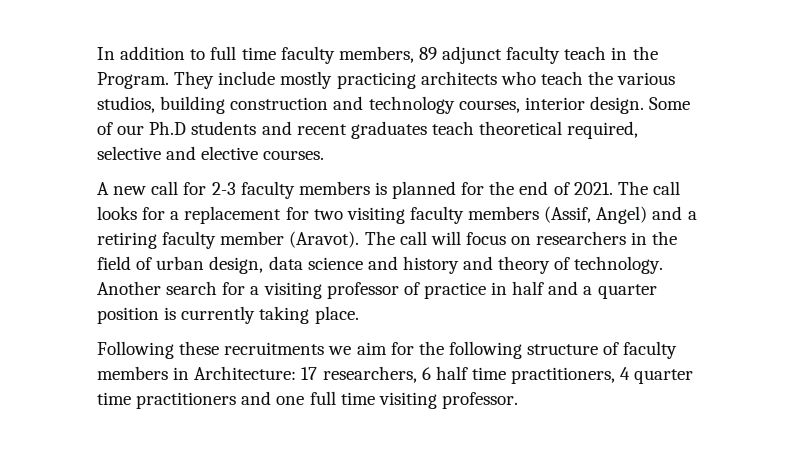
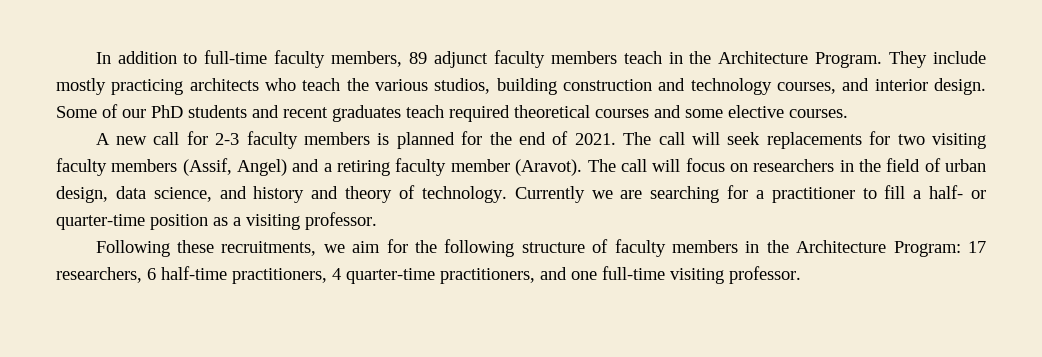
- In addition to full time faculty members, 89 adjunct faculty teach in the Program.
+ In addition to full-time faculty members, 89 adjunct faculty members teach in the Architecture Program.
- They include mostly practicing architects who teach the various studios, building construction and technology courses, interior design.
+ They include mostly practicing architects who teach the various studios, building construction and technology courses, and interior design.
- Some of our Ph.D students and recent graduates teach theoretical required, selective and elective courses.
+ Some of our PhD students and recent graduates teach required theoretical courses and some elective courses.
- The call looks for a replacement for two visiting faculty members (Assif, Angel) and a retiring faculty member (Aravot).
+ The call will seek replacements for two visiting faculty members (Assif, Angel) and a retiring faculty member (Aravot).
- The call will focus on researchers in the field of urban design, data science and history and theory of technology.
+ The call will focus on researchers in the field of urban design, data science, and history and theory of technology.
- Another search for a visiting professor of practice in half and a quarter position is currently taking place.
+ Currently we are searching for a practitioner to fill a half- or quarter-time position as a visiting professor.
- Following these recruitments we aim for the following structure of faculty members in Architecture: 17 researchers, 6 half time practitioners, 4 quarter time practitioners and one full time visiting professor.
+ Following these recruitments, we aim for the following structure of faculty members in the Architecture Program: 17 researchers, 6 half-time practitioners, 4 quarter-time practitioners, and one full-time visiting professor.

